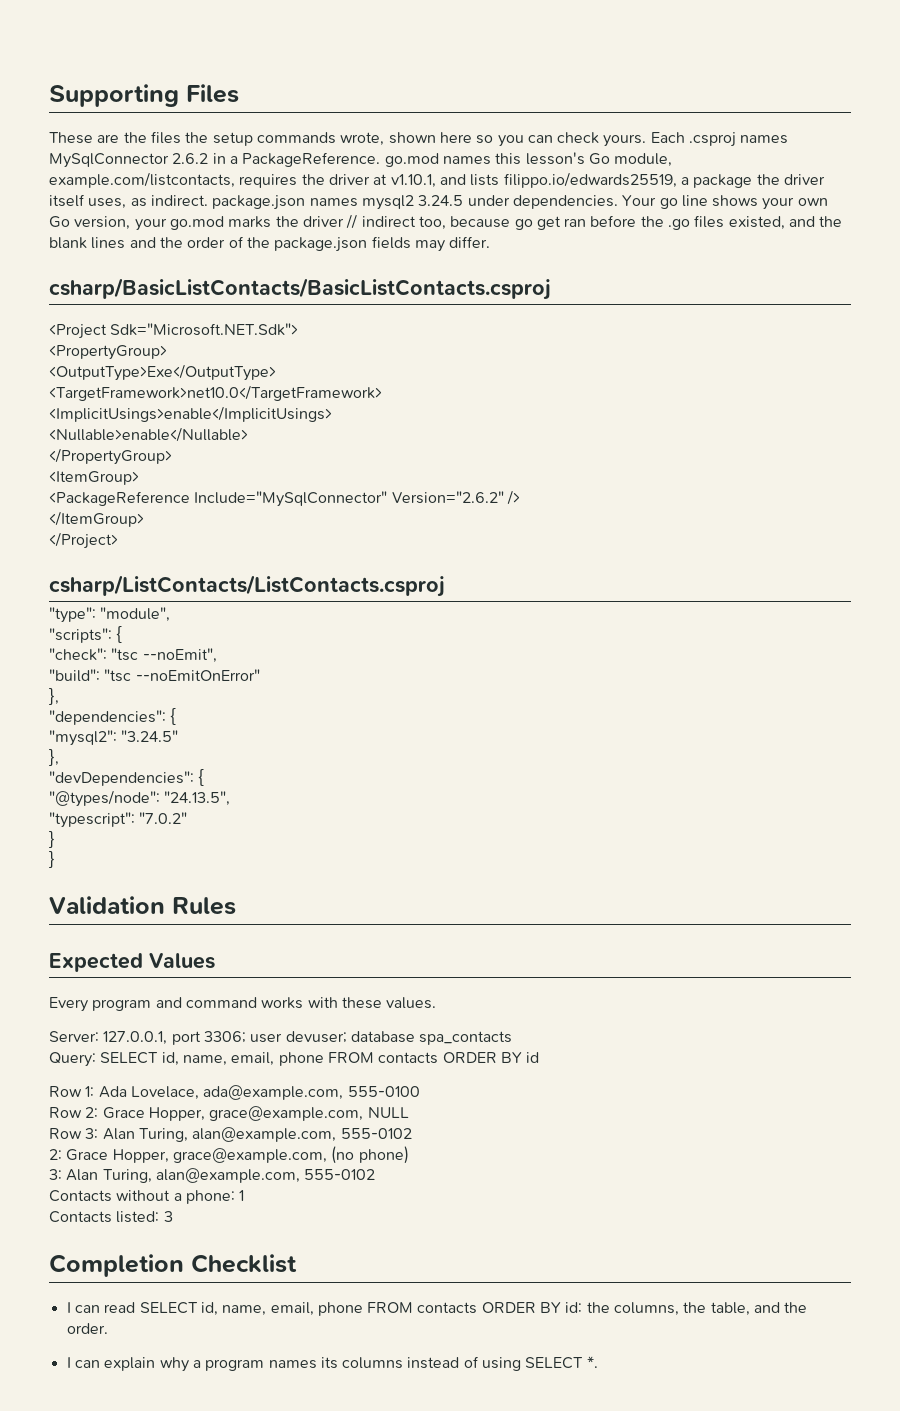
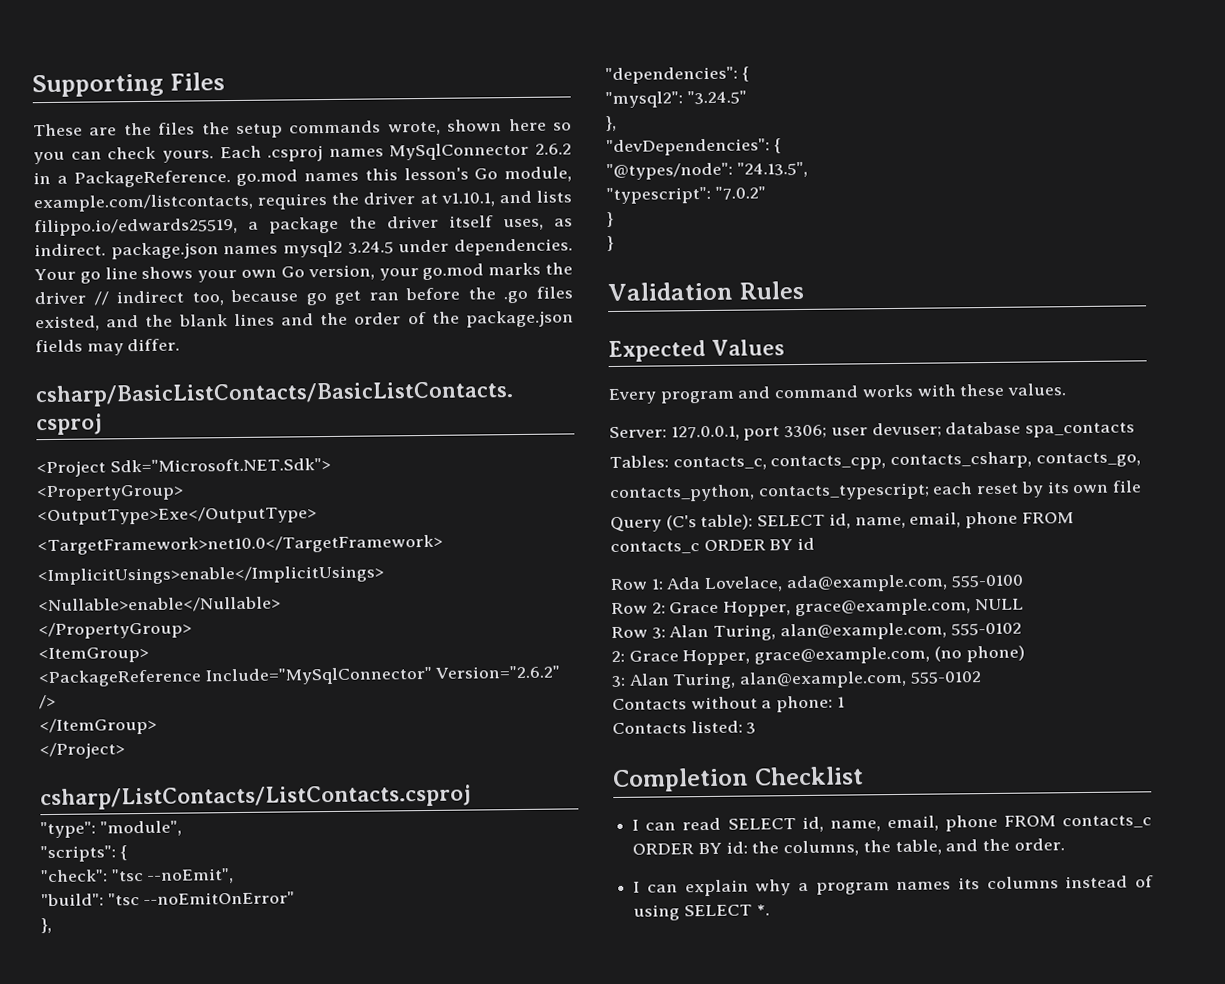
- Query: SELECT id, name, email, phone FROM contacts ORDER BY id
+ Tables: contacts_c, contacts_cpp, contacts_csharp, contacts_go,
+ contacts_python, contacts_typescript; each reset by its own file
+ Query (C's table): SELECT id, name, email, phone FROM contacts_c ORDER BY id
- I can read SELECT id, name, email, phone FROM contacts ORDER BY id: the columns, the table, and the order.
+ I can read SELECT id, name, email, phone FROM contacts_c ORDER BY id: the columns, the table, and the order.

